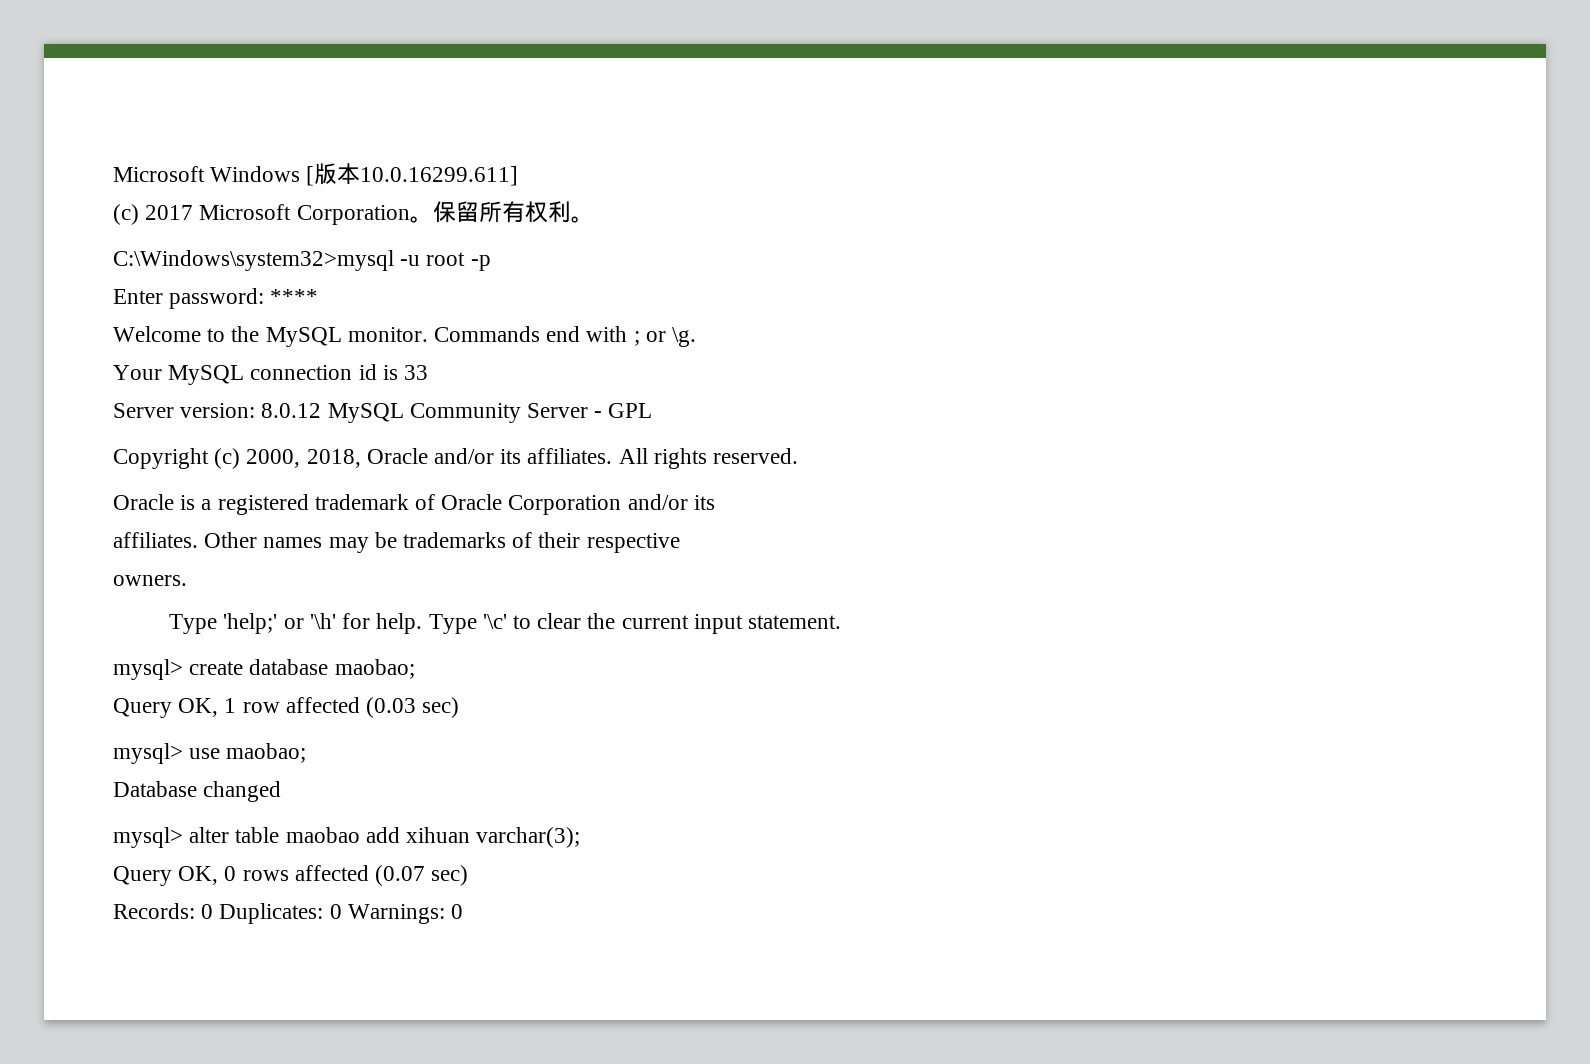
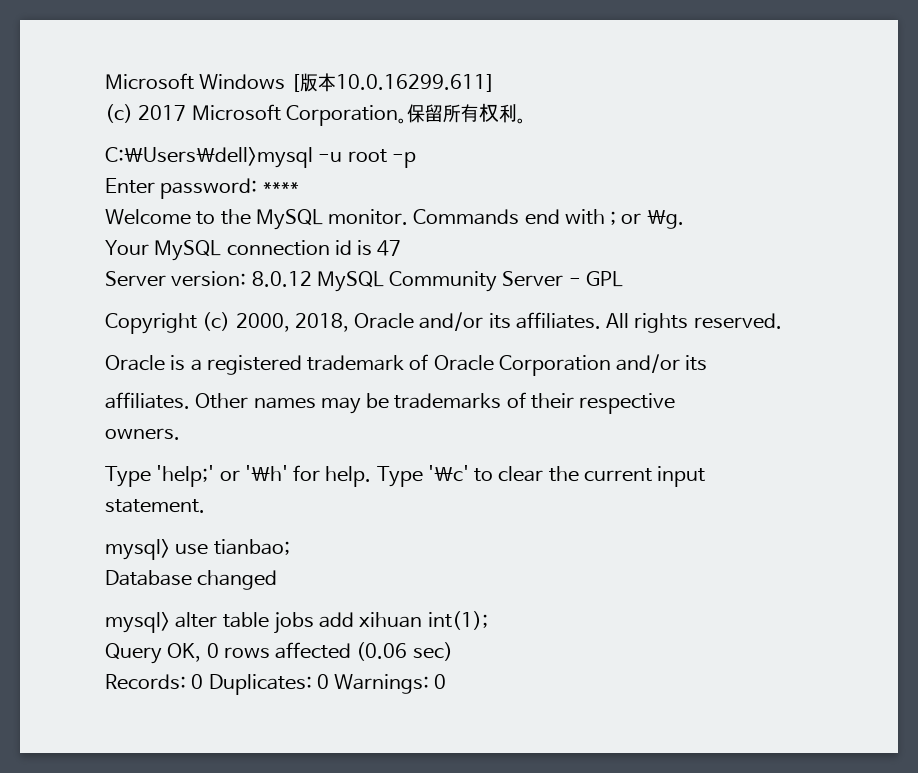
- C:\Windows\system32>mysql -u root -p
+ C:\Users\dell>mysql -u root -p
- Your MySQL connection id is 33
+ Your MySQL connection id is 47
- mysql> create database maobao;
- Query OK, 1 row affected (0.03 sec)
- mysql> use maobao;
+ mysql> use tianbao;
- mysql> alter table maobao add xihuan varchar(3);
+ mysql> alter table jobs add xihuan int(1);
- Query OK, 0 rows affected (0.07 sec)
+ Query OK, 0 rows affected (0.06 sec)

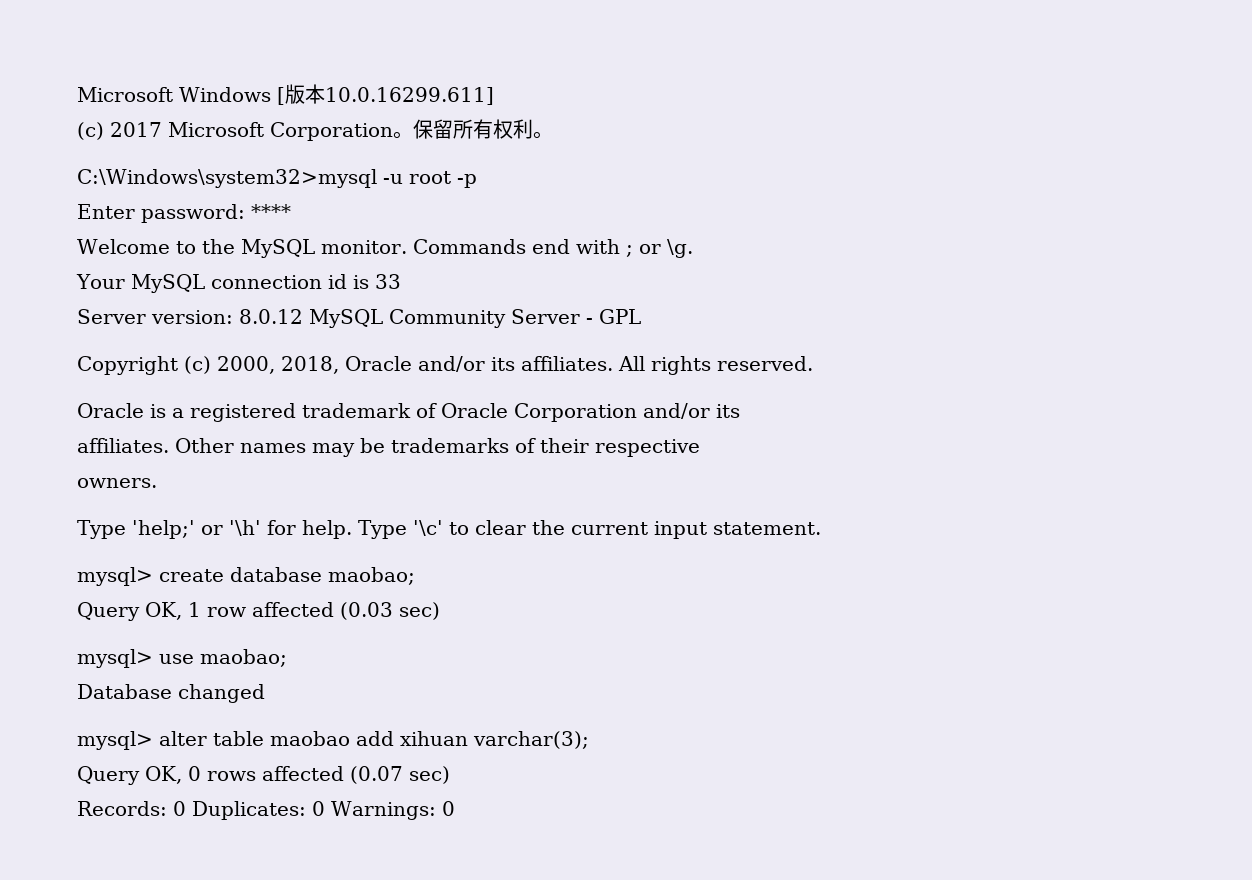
- C:\Users\dell>mysql -u root -p
+ C:\Windows\system32>mysql -u root -p
- Your MySQL connection id is 47
+ Your MySQL connection id is 33
+ mysql> create database maobao;
+ Query OK, 1 row affected (0.03 sec)
- mysql> use tianbao;
+ mysql> use maobao;
- mysql> alter table jobs add xihuan int(1);
+ mysql> alter table maobao add xihuan varchar(3);
- Query OK, 0 rows affected (0.06 sec)
+ Query OK, 0 rows affected (0.07 sec)

